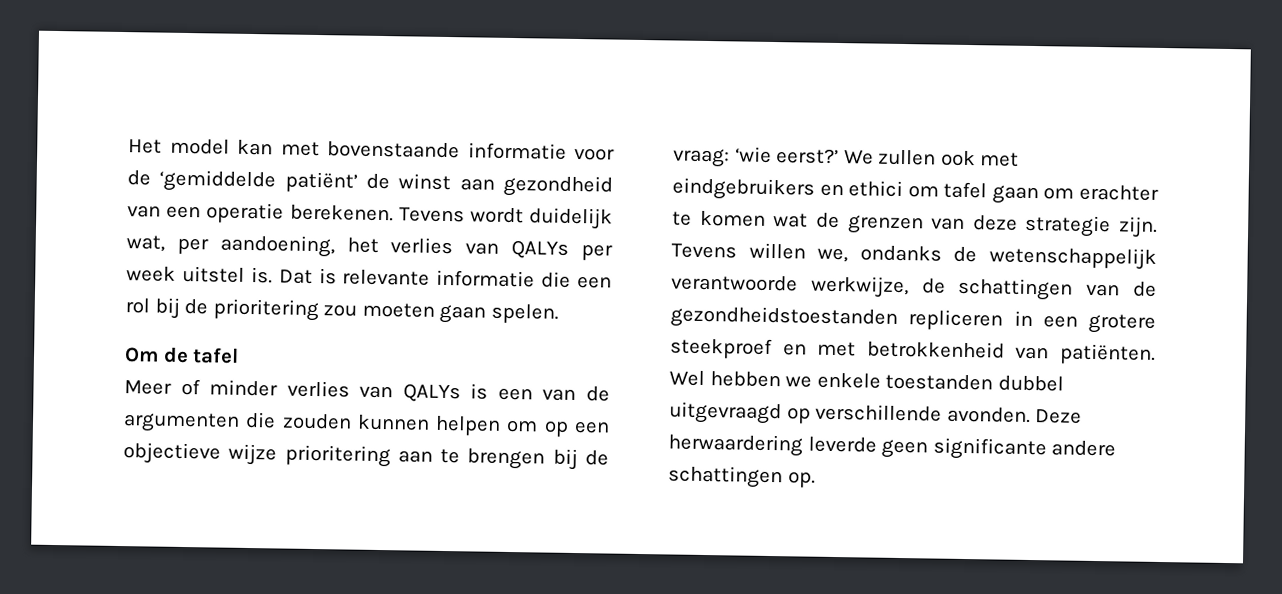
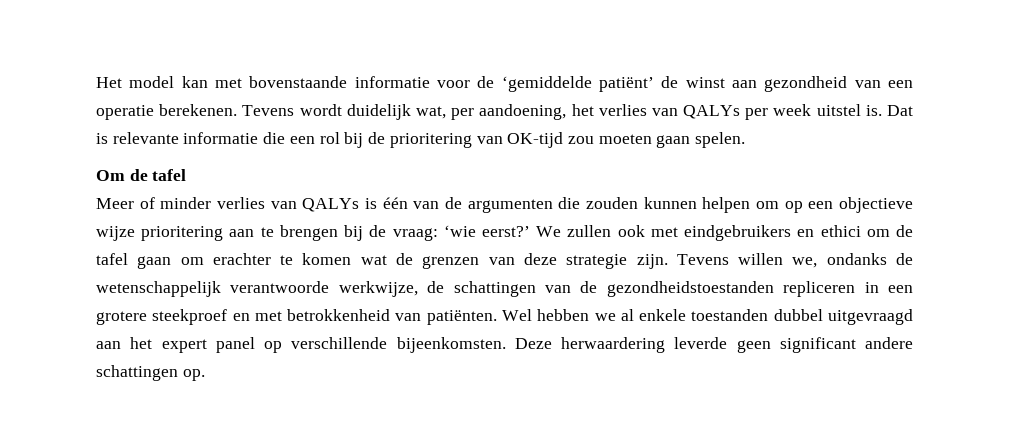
- Dat is relevante informatie die een rol bij de prioritering zou moeten gaan spelen.
+ Dat is relevante informatie die een rol bij de prioritering van OK-tijd zou moeten gaan spelen.
- Meer of minder verlies van QALYs is een van de argumenten die zouden kunnen helpen om op een objectieve wijze prioritering aan te brengen bij de vraag: ‘wie eerst?’
+ Meer of minder verlies van QALYs is één van de argumenten die zouden kunnen helpen om op een objectieve wijze prioritering aan te brengen bij de vraag: ‘wie eerst?’
- We zullen ook met eindgebruikers en ethici om tafel gaan om erachter te komen wat de grenzen van deze strategie zijn.
+ We zullen ook met eindgebruikers en ethici om de tafel gaan om erachter te komen wat de grenzen van deze strategie zijn.
- Wel hebben we enkele toestanden dubbel uitgevraagd op verschillende avonden.
+ Wel hebben we al enkele toestanden dubbel uitgevraagd aan het expert panel op verschillende bijeenkomsten.
- Deze herwaardering leverde geen significante andere schattingen op.
+ Deze herwaardering leverde geen significant andere schattingen op.

